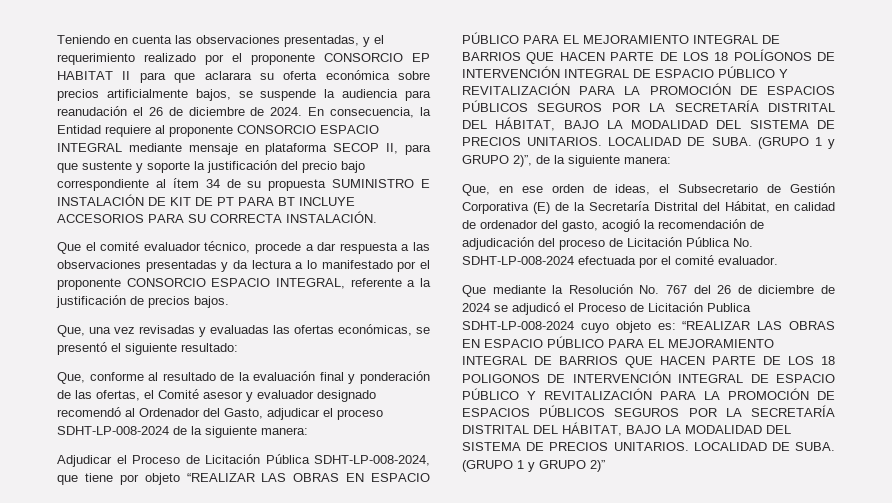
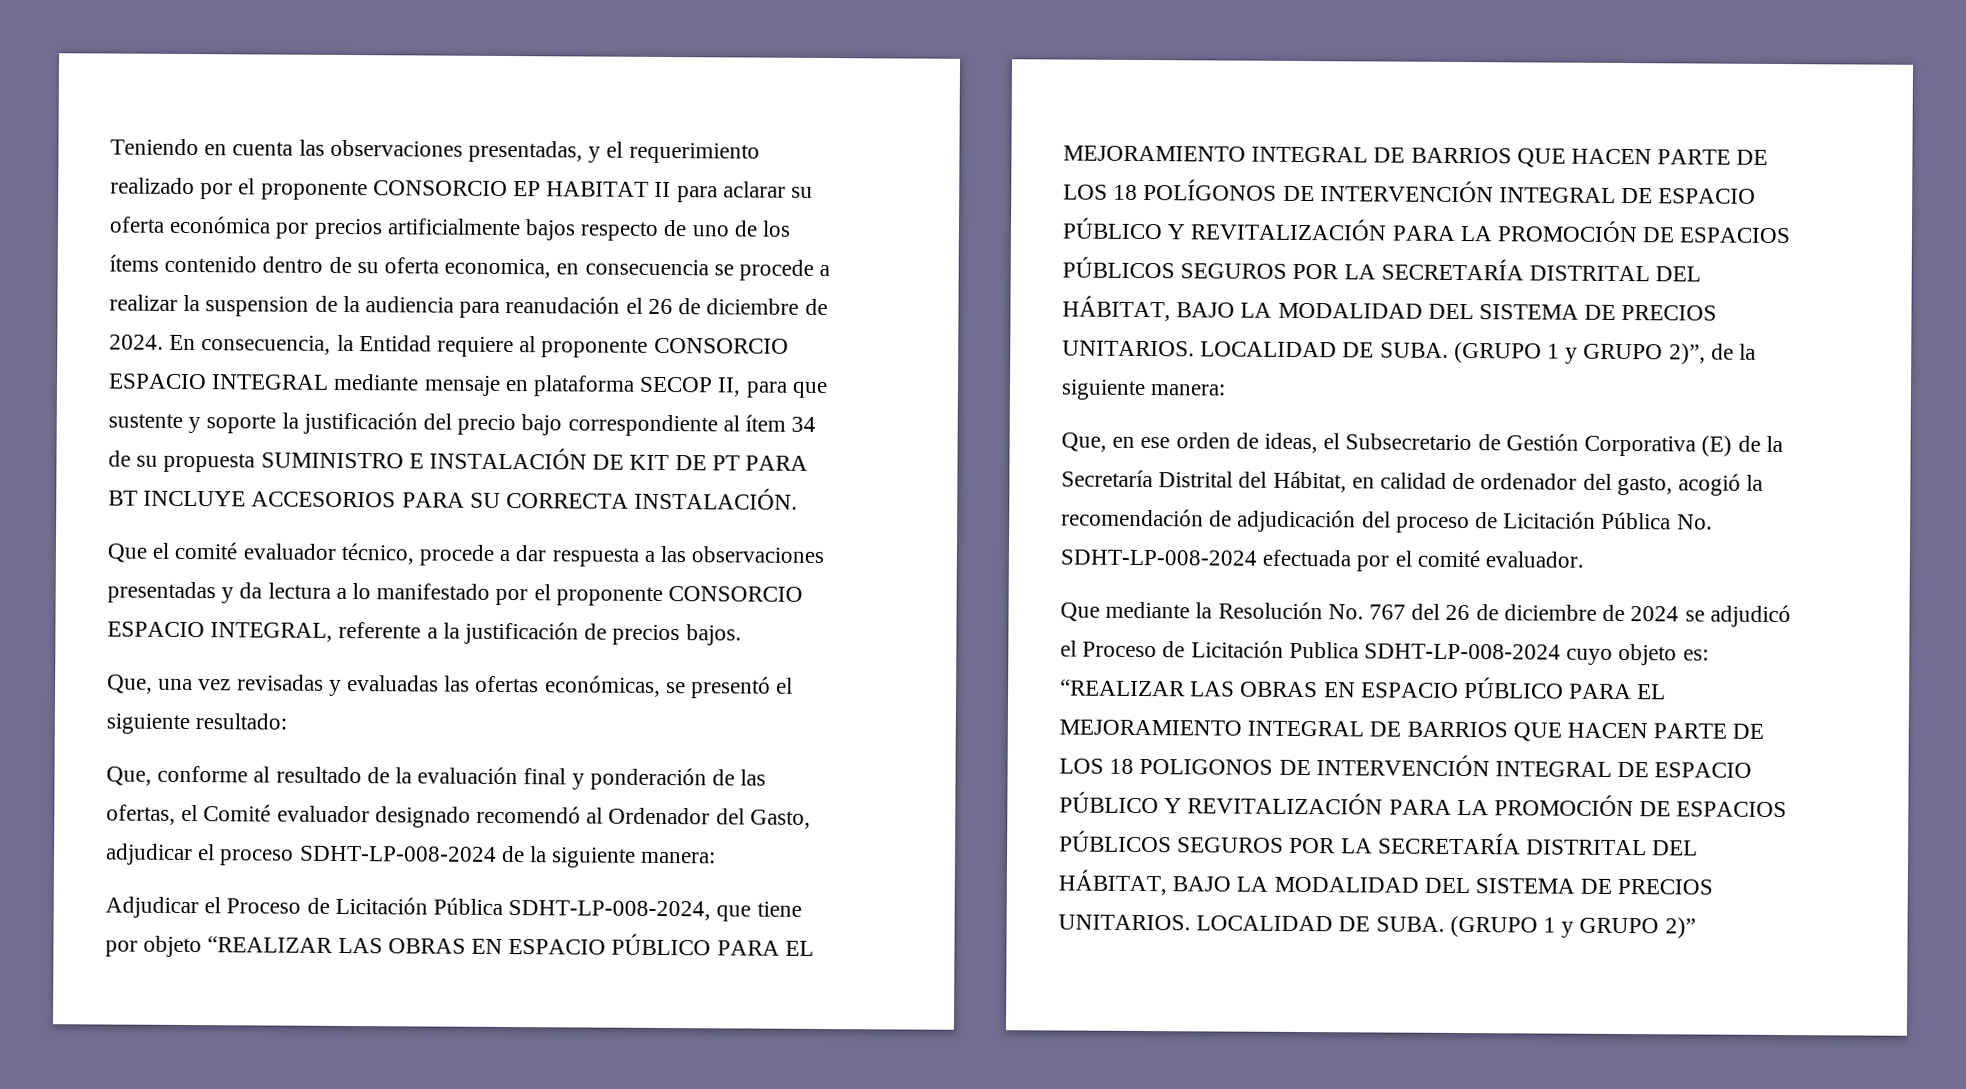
- Teniendo en cuenta las observaciones presentadas, y el requerimiento realizado por el proponente CONSORCIO EP HABITAT II para que aclarara su oferta económica sobre precios artificialmente bajos, se suspende la audiencia para reanudación el 26 de diciembre de 2024.
+ Teniendo en cuenta las observaciones presentadas, y el requerimiento realizado por el proponente CONSORCIO EP HABITAT II para aclarar su oferta económica por precios artificialmente bajos respecto de uno de los ítems contenido dentro de su oferta economica, en consecuencia se procede a realizar la suspension de la audiencia para reanudación el 26 de diciembre de 2024.
- Que, conforme al resultado de la evaluación final y ponderación de las ofertas, el Comité asesor y evaluador designado recomendó al Ordenador del Gasto, adjudicar el proceso SDHT-LP-008-2024 de la siguiente manera:
+ Que, conforme al resultado de la evaluación final y ponderación de las ofertas, el Comité evaluador designado recomendó al Ordenador del Gasto, adjudicar el proceso SDHT-LP-008-2024 de la siguiente manera:

